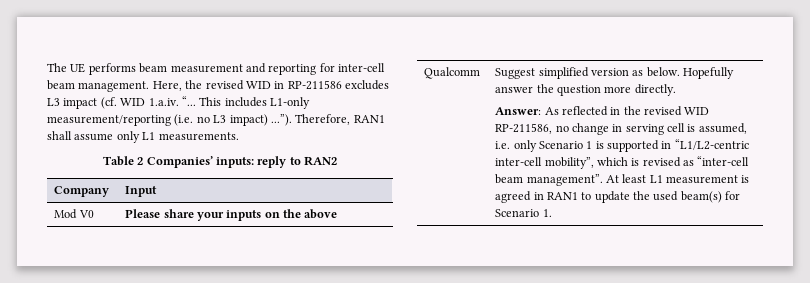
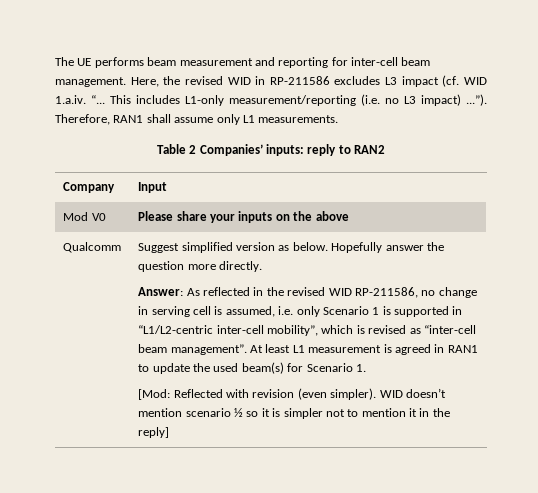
+ [Mod: Reflected with revision (even simpler). WID doesn’t mention scenario ½ so it is simpler not to mention it in the reply]

